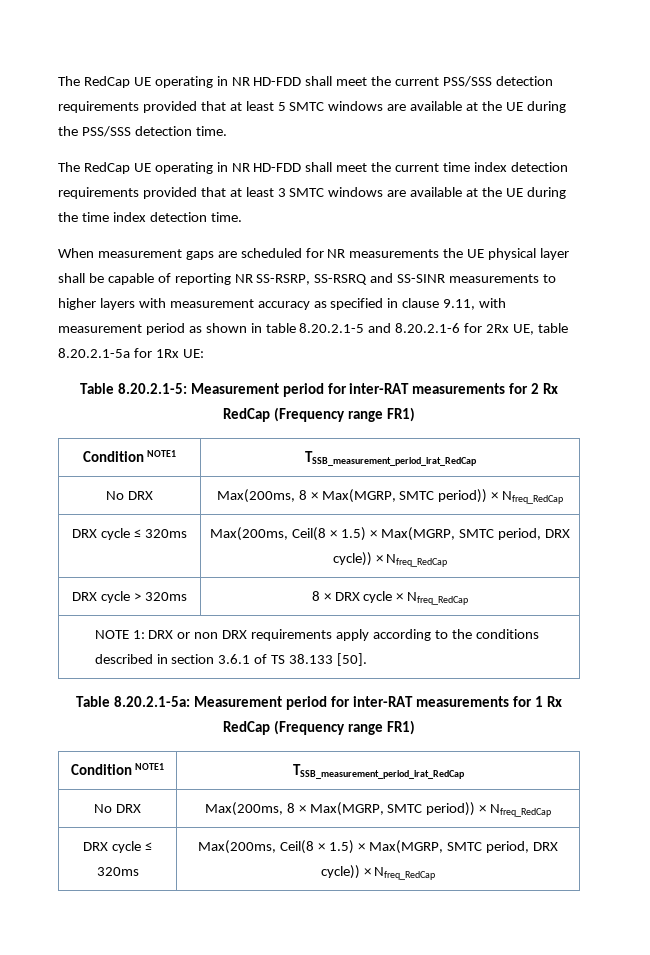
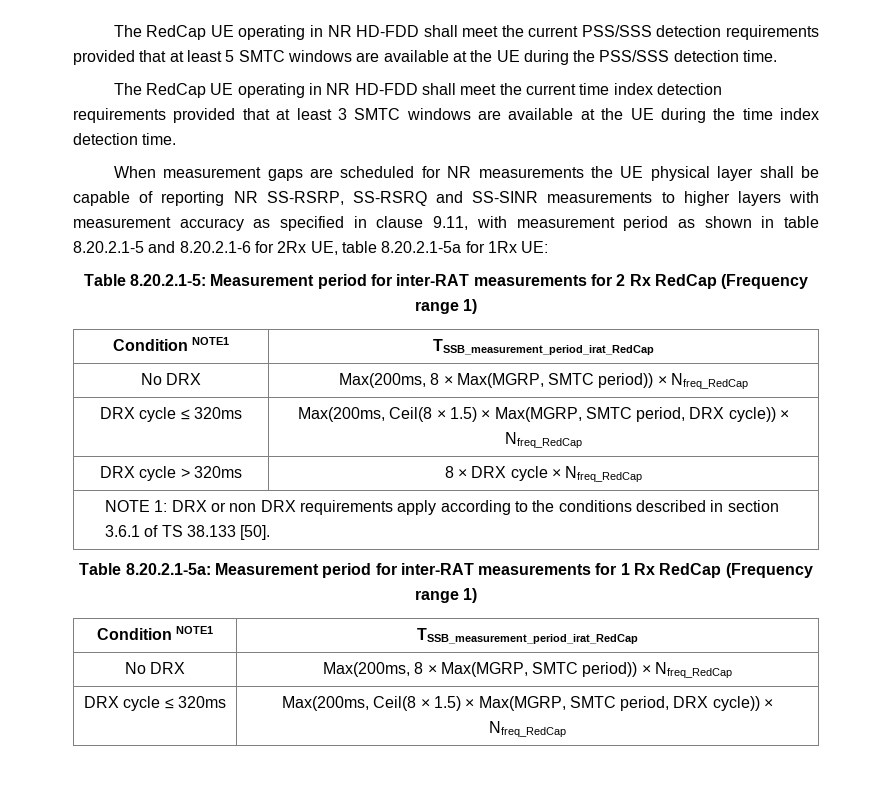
- Table 8.20.2.1-5: Measurement period for inter-RAT measurements for 2 Rx RedCap (Frequency range FR1)
+ Table 8.20.2.1-5: Measurement period for inter-RAT measurements for 2 Rx RedCap (Frequency range 1)
- Table 8.20.2.1-5a: Measurement period for inter-RAT measurements for 1 Rx RedCap (Frequency range FR1)
+ Table 8.20.2.1-5a: Measurement period for inter-RAT measurements for 1 Rx RedCap (Frequency range 1)

